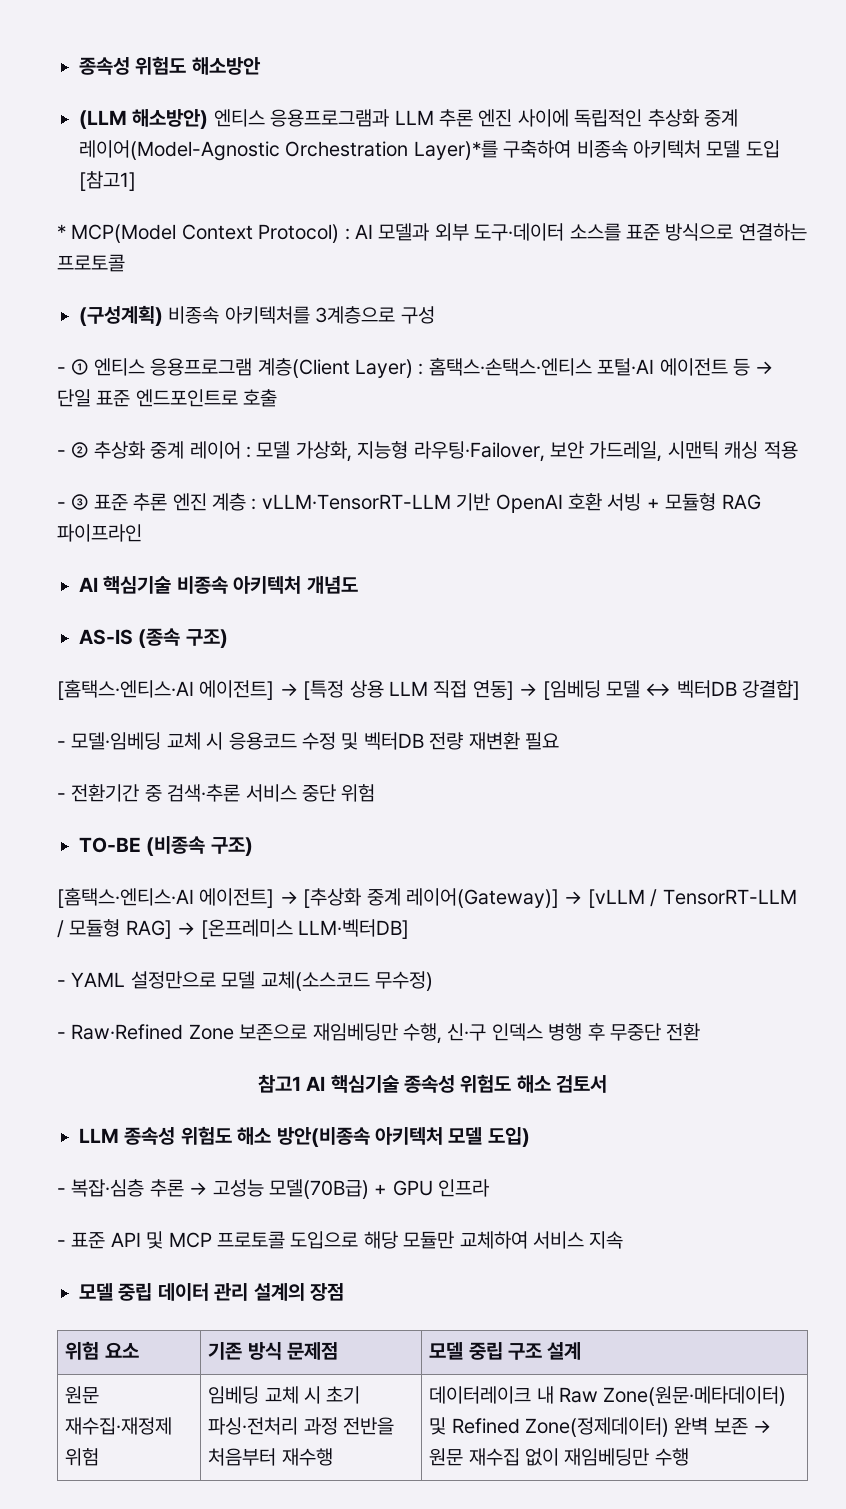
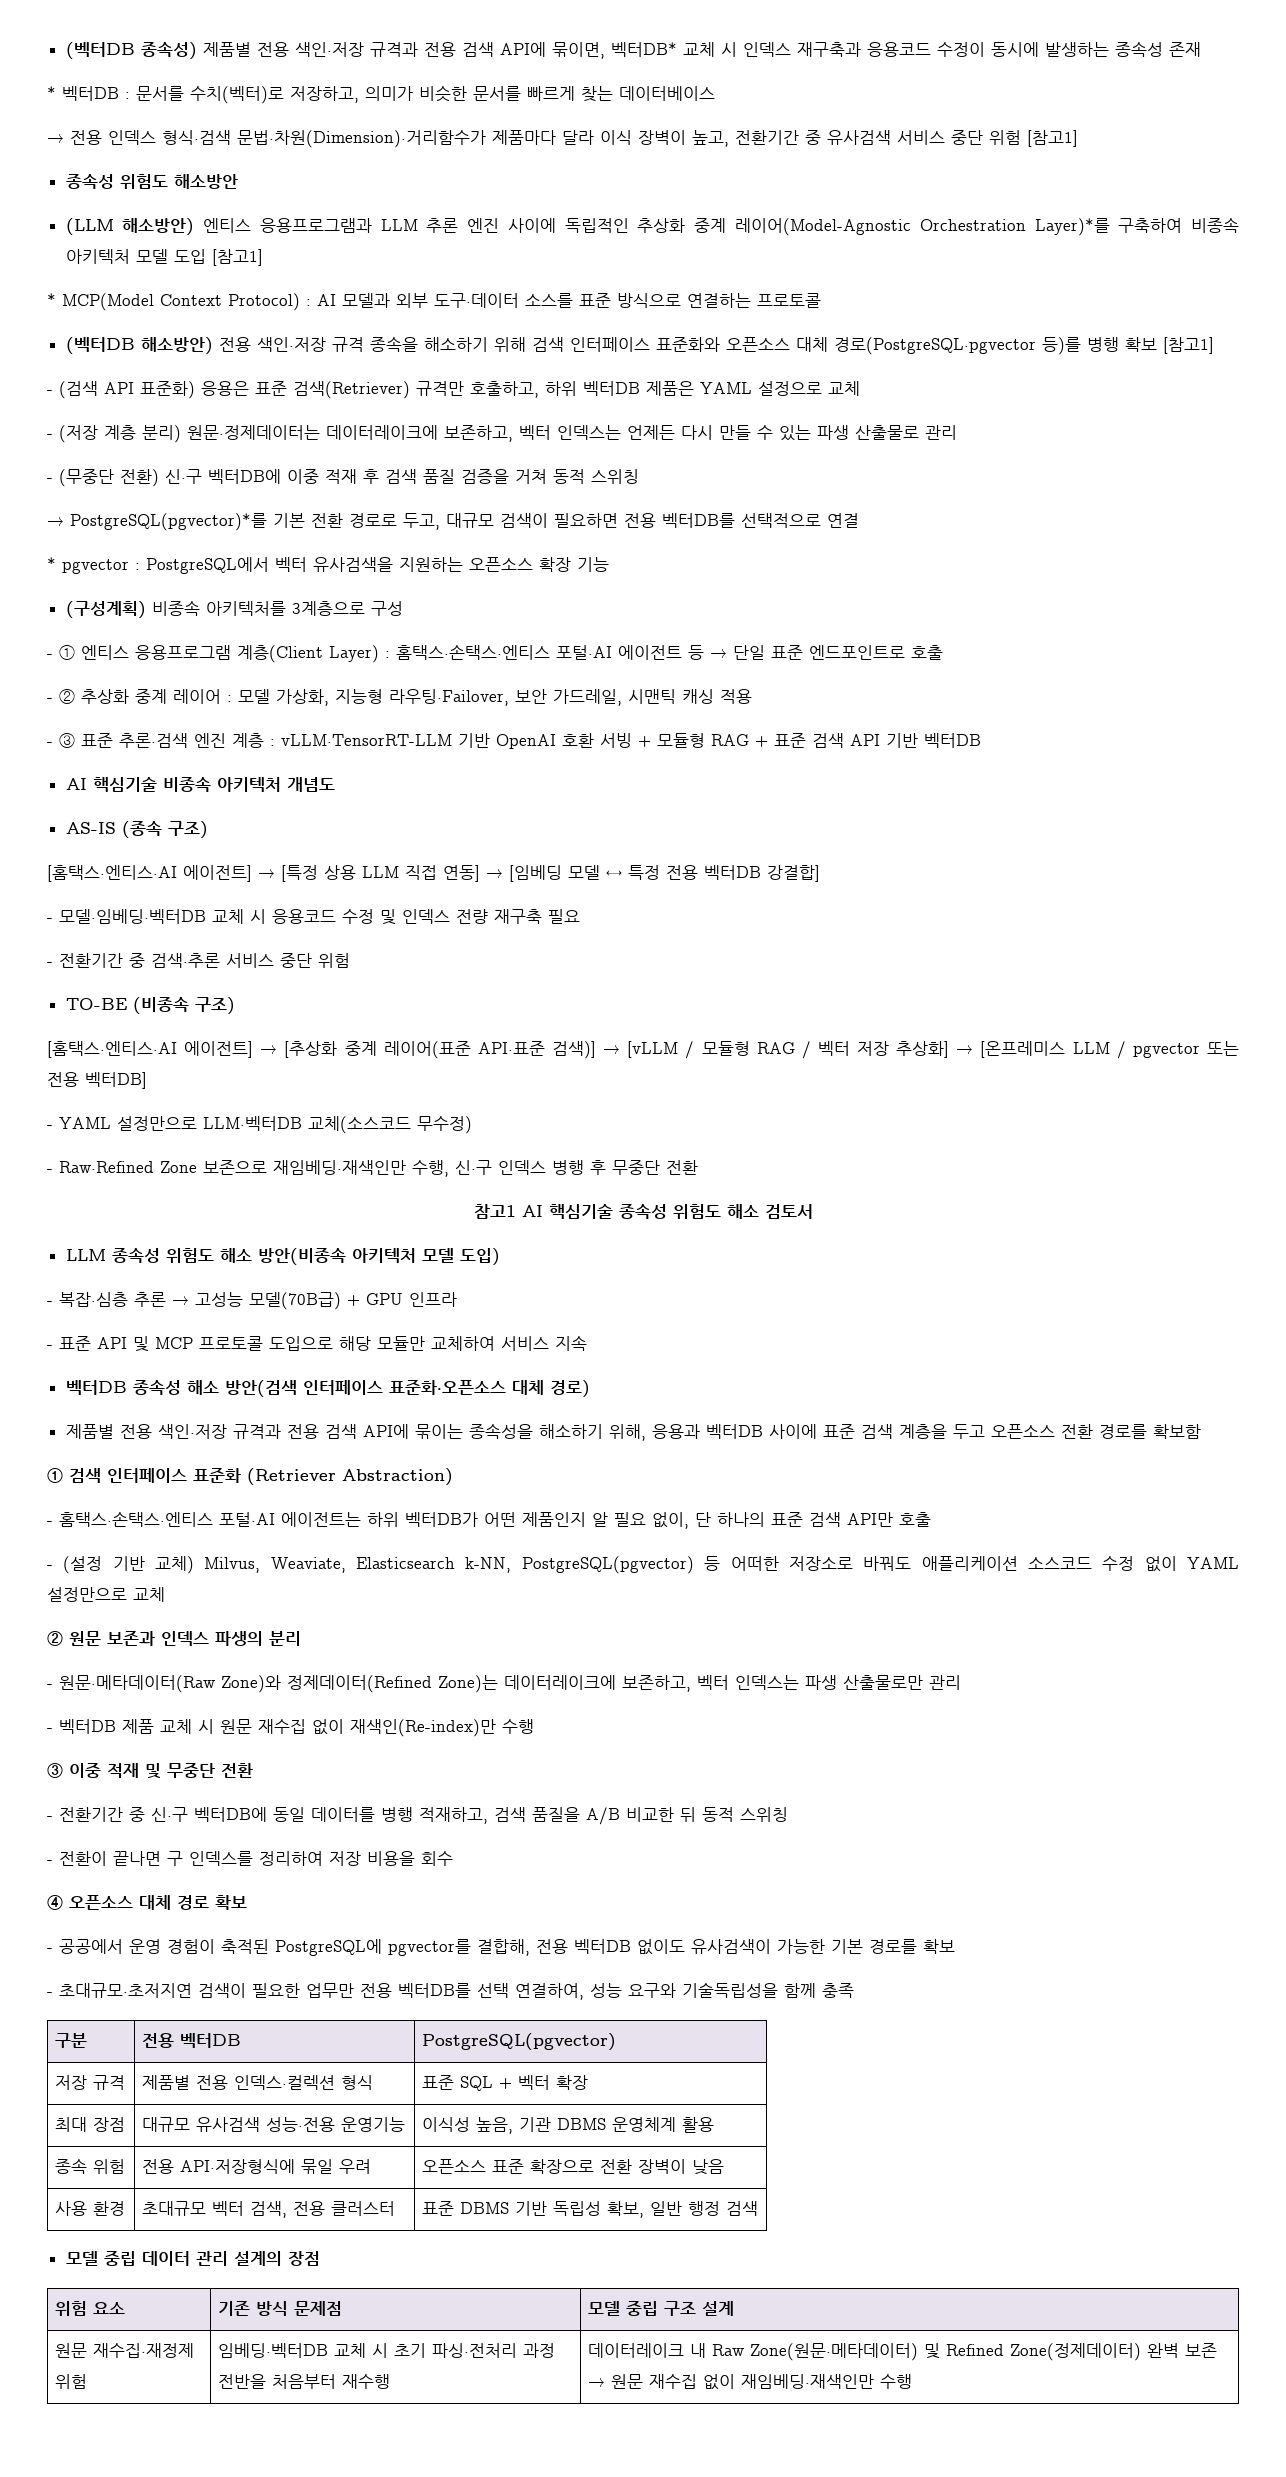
+ (벡터DB 종속성) 제품별 전용 색인·저장 규격과 전용 검색 API에 묶이면, 벡터DB* 교체 시 인덱스 재구축과 응용코드 수정이 동시에 발생하는 종속성 존재
+ * 벡터DB : 문서를 수치(벡터)로 저장하고, 의미가 비슷한 문서를 빠르게 찾는 데이터베이스
+ → 전용 인덱스 형식·검색 문법·차원(Dimension)·거리함수가 제품마다 달라 이식 장벽이 높고, 전환기간 중 유사검색 서비스 중단 위험 [참고1]
+ (벡터DB 해소방안) 전용 색인·저장 규격 종속을 해소하기 위해 검색 인터페이스 표준화와 오픈소스 대체 경로(PostgreSQL·pgvector 등)를 병행 확보 [참고1]
+ - (검색 API 표준화) 응용은 표준 검색(Retriever) 규격만 호출하고, 하위 벡터DB 제품은 YAML 설정으로 교체
+ - (저장 계층 분리) 원문·정제데이터는 데이터레이크에 보존하고, 벡터 인덱스는 언제든 다시 만들 수 있는 파생 산출물로 관리
+ - (무중단 전환) 신·구 벡터DB에 이중 적재 후 검색 품질 검증을 거쳐 동적 스위칭
+ → PostgreSQL(pgvector)*를 기본 전환 경로로 두고, 대규모 검색이 필요하면 전용 벡터DB를 선택적으로 연결
+ * pgvector : PostgreSQL에서 벡터 유사검색을 지원하는 오픈소스 확장 기능
- - ③ 표준 추론 엔진 계층 : vLLM·TensorRT-LLM 기반 OpenAI 호환 서빙 + 모듈형 RAG 파이프라인
+ - ③ 표준 추론·검색 엔진 계층 : vLLM·TensorRT-LLM 기반 OpenAI 호환 서빙 + 모듈형 RAG + 표준 검색 API 기반 벡터DB
- [홈택스·엔티스·AI 에이전트] → [특정 상용 LLM 직접 연동] → [임베딩 모델 ↔ 벡터DB 강결합]
+ [홈택스·엔티스·AI 에이전트] → [특정 상용 LLM 직접 연동] → [임베딩 모델 ↔ 특정 전용 벡터DB 강결합]
- - 모델·임베딩 교체 시 응용코드 수정 및 벡터DB 전량 재변환 필요
+ - 모델·임베딩·벡터DB 교체 시 응용코드 수정 및 인덱스 전량 재구축 필요
- [홈택스·엔티스·AI 에이전트] → [추상화 중계 레이어(Gateway)] → [vLLM / TensorRT-LLM / 모듈형 RAG] → [온프레미스 LLM·벡터DB]
+ [홈택스·엔티스·AI 에이전트] → [추상화 중계 레이어(표준 API·표준 검색)] → [vLLM / 모듈형 RAG / 벡터 저장 추상화] → [온프레미스 LLM / pgvector 또는 전용 벡터DB]
- - YAML 설정만으로 모델 교체(소스코드 무수정)
+ - YAML 설정만으로 LLM·벡터DB 교체(소스코드 무수정)
- - Raw·Refined Zone 보존으로 재임베딩만 수행, 신·구 인덱스 병행 후 무중단 전환
+ - Raw·Refined Zone 보존으로 재임베딩·재색인만 수행, 신·구 인덱스 병행 후 무중단 전환
+ 벡터DB 종속성 해소 방안(검색 인터페이스 표준화·오픈소스 대체 경로)
+ 제품별 전용 색인·저장 규격과 전용 검색 API에 묶이는 종속성을 해소하기 위해, 응용과 벡터DB 사이에 표준 검색 계층을 두고 오픈소스 전환 경로를 확보함
+ ① 검색 인터페이스 표준화 (Retriever Abstraction)
+ - 홈택스·손택스·엔티스 포털·AI 에이전트는 하위 벡터DB가 어떤 제품인지 알 필요 없이, 단 하나의 표준 검색 API만 호출
+ - (설정 기반 교체) Milvus, Weaviate, Elasticsearch k-NN, PostgreSQL(pgvector) 등 어떠한 저장소로 바꿔도 애플리케이션 소스코드 수정 없이 YAML 설정만으로 교체
+ ② 원문 보존과 인덱스 파생의 분리
+ - 원문·메타데이터(Raw Zone)와 정제데이터(Refined Zone)는 데이터레이크에 보존하고, 벡터 인덱스는 파생 산출물로만 관리
+ - 벡터DB 제품 교체 시 원문 재수집 없이 재색인(Re-index)만 수행
+ ③ 이중 적재 및 무중단 전환
+ - 전환기간 중 신·구 벡터DB에 동일 데이터를 병행 적재하고, 검색 품질을 A/B 비교한 뒤 동적 스위칭
+ - 전환이 끝나면 구 인덱스를 정리하여 저장 비용을 회수
+ ④ 오픈소스 대체 경로 확보
+ - 공공에서 운영 경험이 축적된 PostgreSQL에 pgvector를 결합해, 전용 벡터DB 없이도 유사검색이 가능한 기본 경로를 확보
+ - 초대규모·초저지연 검색이 필요한 업무만 전용 벡터DB를 선택 연결하여, 성능 요구와 기술독립성을 함께 충족
+ 구분 | 전용 벡터DB | PostgreSQL(pgvector)
+ 저장 규격 | 제품별 전용 인덱스·컬렉션 형식 | 표준 SQL + 벡터 확장
+ 최대 장점 | 대규모 유사검색 성능·전용 운영기능 | 이식성 높음, 기관 DBMS 운영체계 활용
+ 종속 위험 | 전용 API·저장형식에 묶일 우려 | 오픈소스 표준 확장으로 전환 장벽이 낮음
+ 사용 환경 | 초대규모 벡터 검색, 전용 클러스터 | 표준 DBMS 기반 독립성 확보, 일반 행정 검색
- 원문 재수집·재정제 위험 | 임베딩 교체 시 초기 파싱·전처리 과정 전반을 처음부터 재수행 | 데이터레이크 내 Raw Zone(원문·메타데이터) 및 Refined Zone(정제데이터) 완벽 보존 → 원문 재수집 없이 재임베딩만 수행
+ 원문 재수집·재정제 위험 | 임베딩·벡터DB 교체 시 초기 파싱·전처리 과정 전반을 처음부터 재수행 | 데이터레이크 내 Raw Zone(원문·메타데이터) 및 Refined Zone(정제데이터) 완벽 보존 → 원문 재수집 없이 재임베딩·재색인만 수행

